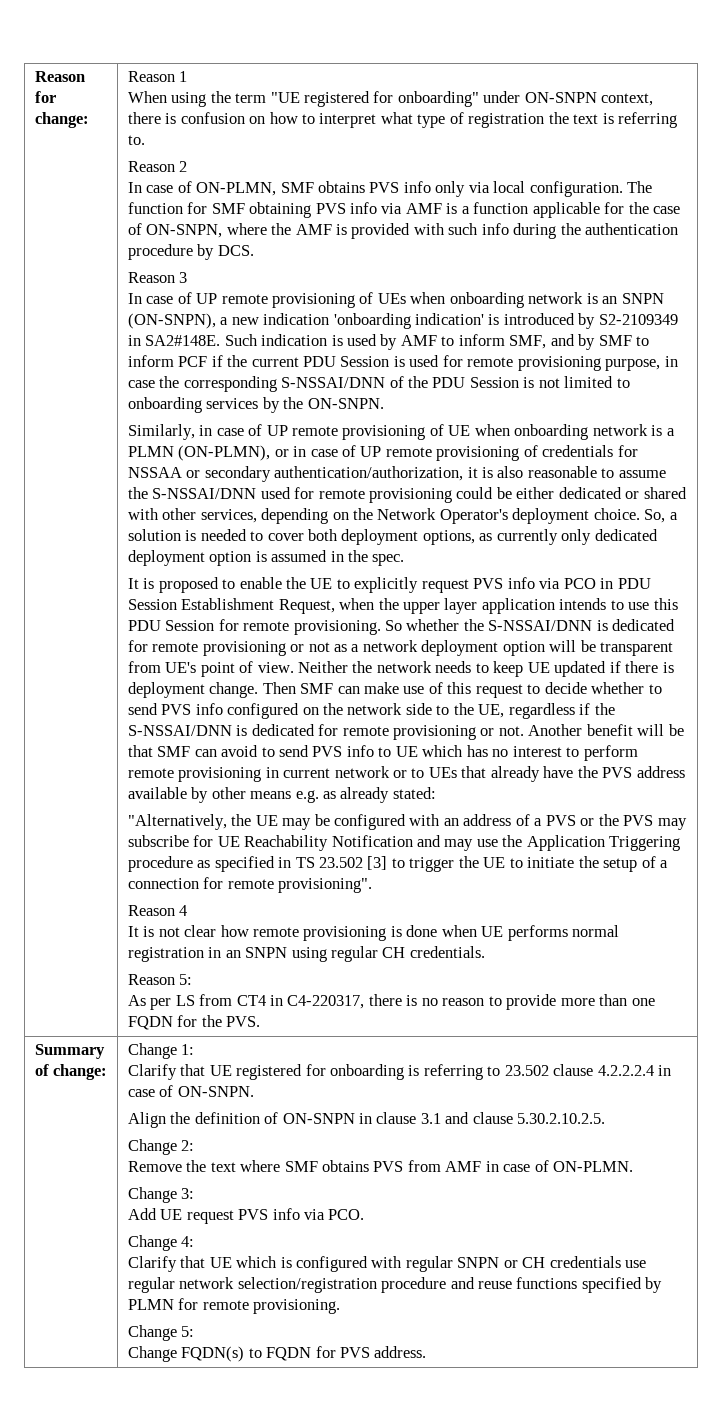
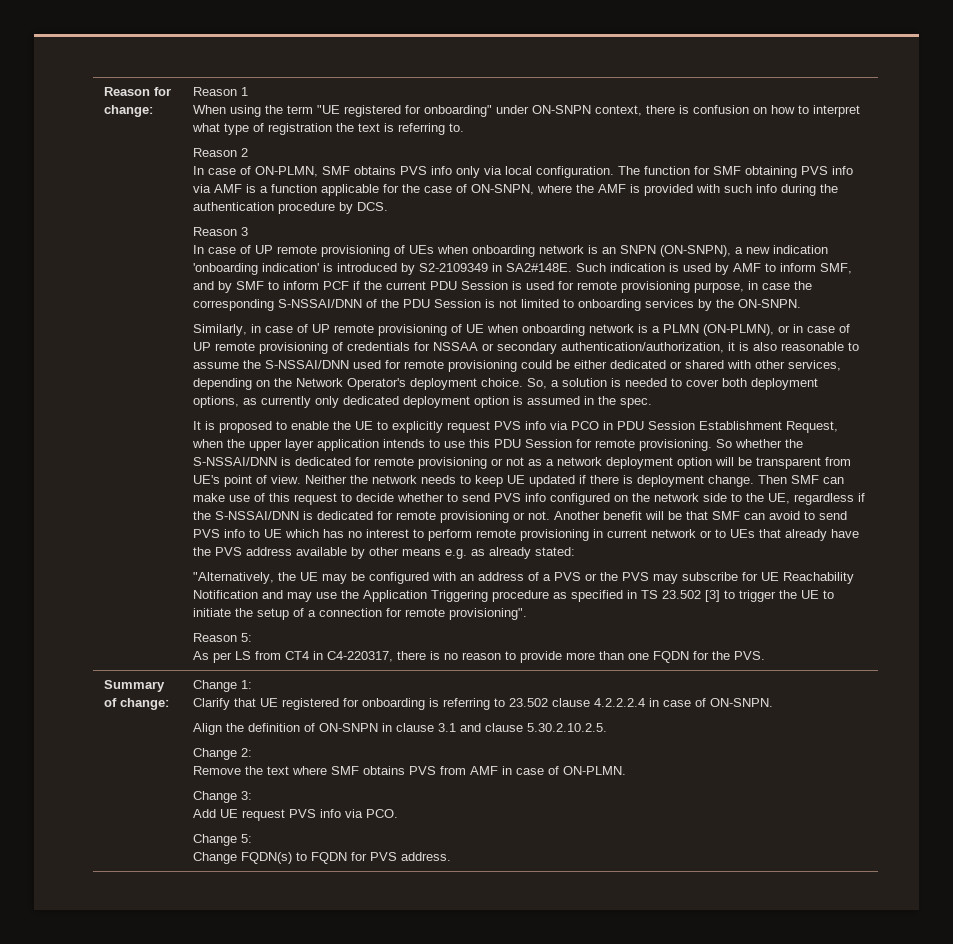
- Reason 4
- It is not clear how remote provisioning is done when UE performs normal registration in an SNPN using regular CH credentials.
- Change 4:
- Clarify that UE which is configured with regular SNPN or CH credentials use regular network selection/registration procedure and reuse functions specified by PLMN for remote provisioning.

